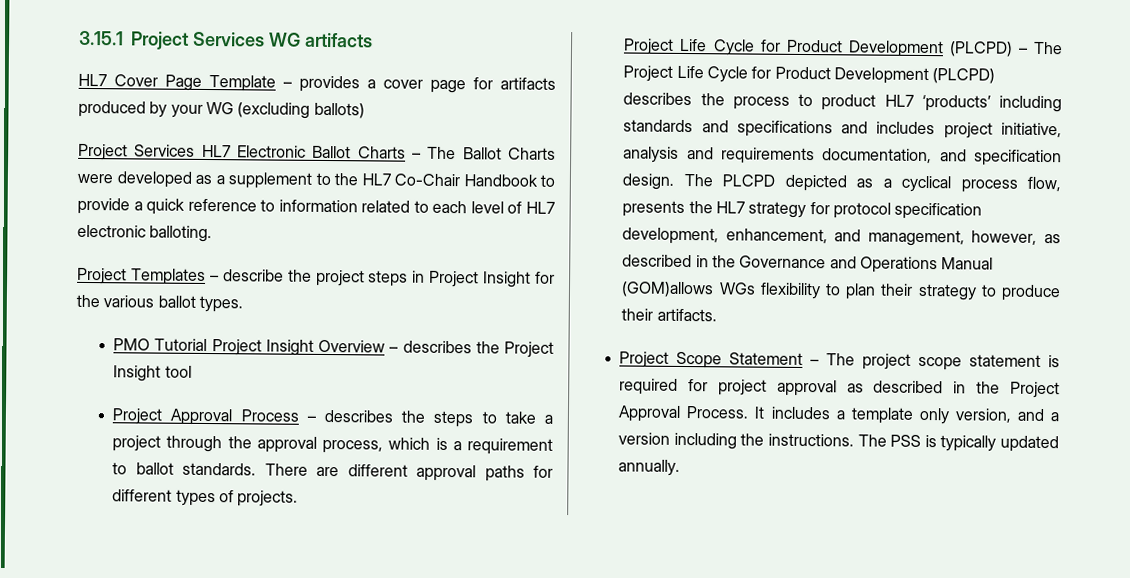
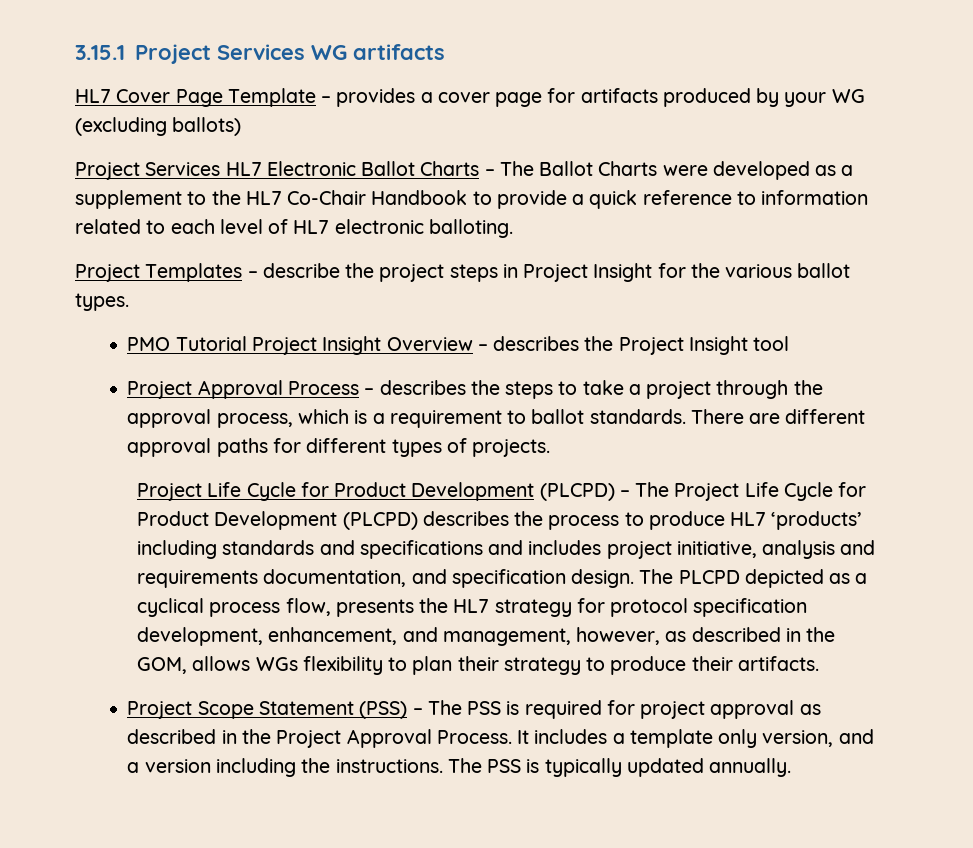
- Project Life Cycle for Product Development (PLCPD) – The Project Life Cycle for Product Development (PLCPD) describes the process to product HL7 ‘products’ including standards and specifications and includes project initiative, analysis and requirements documentation, and specification design.
+ Project Life Cycle for Product Development (PLCPD) – The Project Life Cycle for Product Development (PLCPD) describes the process to produce HL7 ‘products’ including standards and specifications and includes project initiative, analysis and requirements documentation, and specification design.
- The PLCPD depicted as a cyclical process flow, presents the HL7 strategy for protocol specification development, enhancement, and management, however, as described in the Governance and Operations Manual (GOM)allows WGs flexibility to plan their strategy to produce their artifacts.
+ The PLCPD depicted as a cyclical process flow, presents the HL7 strategy for protocol specification development, enhancement, and management, however, as described in the GOM, allows WGs flexibility to plan their strategy to produce their artifacts.
- Project Scope Statement – The project scope statement is required for project approval as described in the Project Approval Process.
+ Project Scope Statement (PSS) – The PSS is required for project approval as described in the Project Approval Process.

